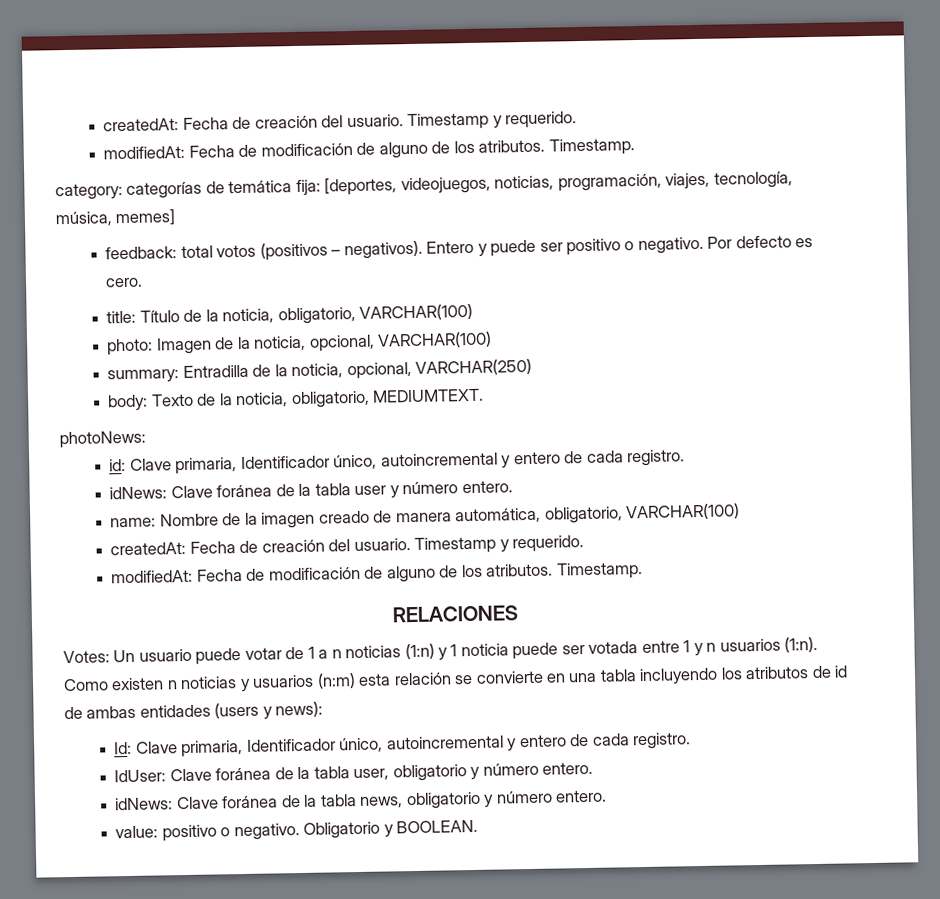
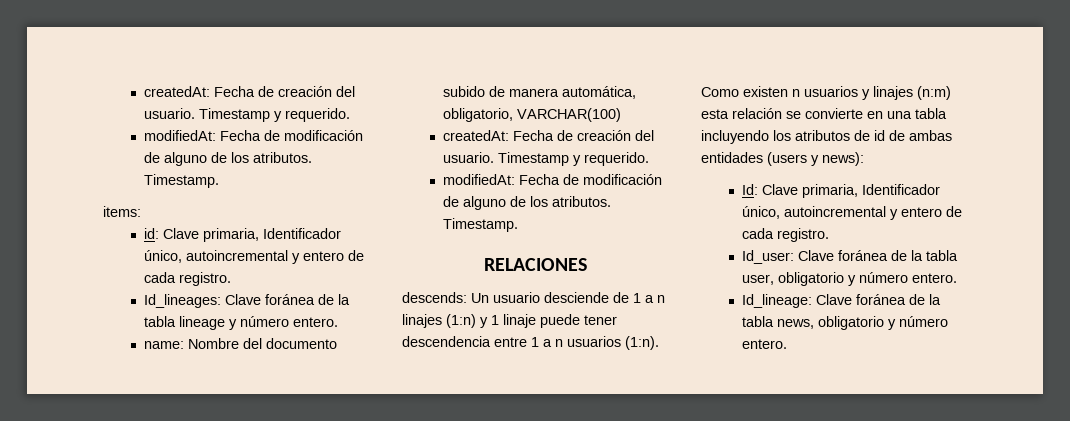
- category: categorías de temática fija: [deportes, videojuegos, noticias, programación, viajes, tecnología, música, memes]
- feedback: total votos (positivos – negativos). Entero y puede ser positivo o negativo. Por defecto es cero.
- title: Título de la noticia, obligatorio, VARCHAR(100)
- photo: Imagen de la noticia, opcional, VARCHAR(100)
- summary: Entradilla de la noticia, opcional, VARCHAR(250)
- body: Texto de la noticia, obligatorio, MEDIUMTEXT.
- photoNews:
+ items:
- idNews: Clave foránea de la tabla user y número entero.
+ Id_lineages: Clave foránea de la tabla lineage y número entero.
- name: Nombre de la imagen creado de manera automática, obligatorio, VARCHAR(100)
+ name: Nombre del documento subido de manera automática, obligatorio, VARCHAR(100)
- Votes: Un usuario puede votar de 1 a n noticias (1:n) y 1 noticia puede ser votada entre 1 y n usuarios (1:n).
+ descends: Un usuario desciende de 1 a n linajes (1:n) y 1 linaje puede tener descendencia entre 1 a n usuarios (1:n).
- Como existen n noticias y usuarios (n:m) esta relación se convierte en una tabla incluyendo los atributos de id de ambas entidades (users y news):
+ Como existen n usuarios y linajes (n:m) esta relación se convierte en una tabla incluyendo los atributos de id de ambas entidades (users y news):
- IdUser: Clave foránea de la tabla user, obligatorio y número entero.
+ Id_user: Clave foránea de la tabla user, obligatorio y número entero.
- idNews: Clave foránea de la tabla news, obligatorio y número entero.
+ Id_lineage: Clave foránea de la tabla news, obligatorio y número entero.
- value: positivo o negativo. Obligatorio y BOOLEAN.

